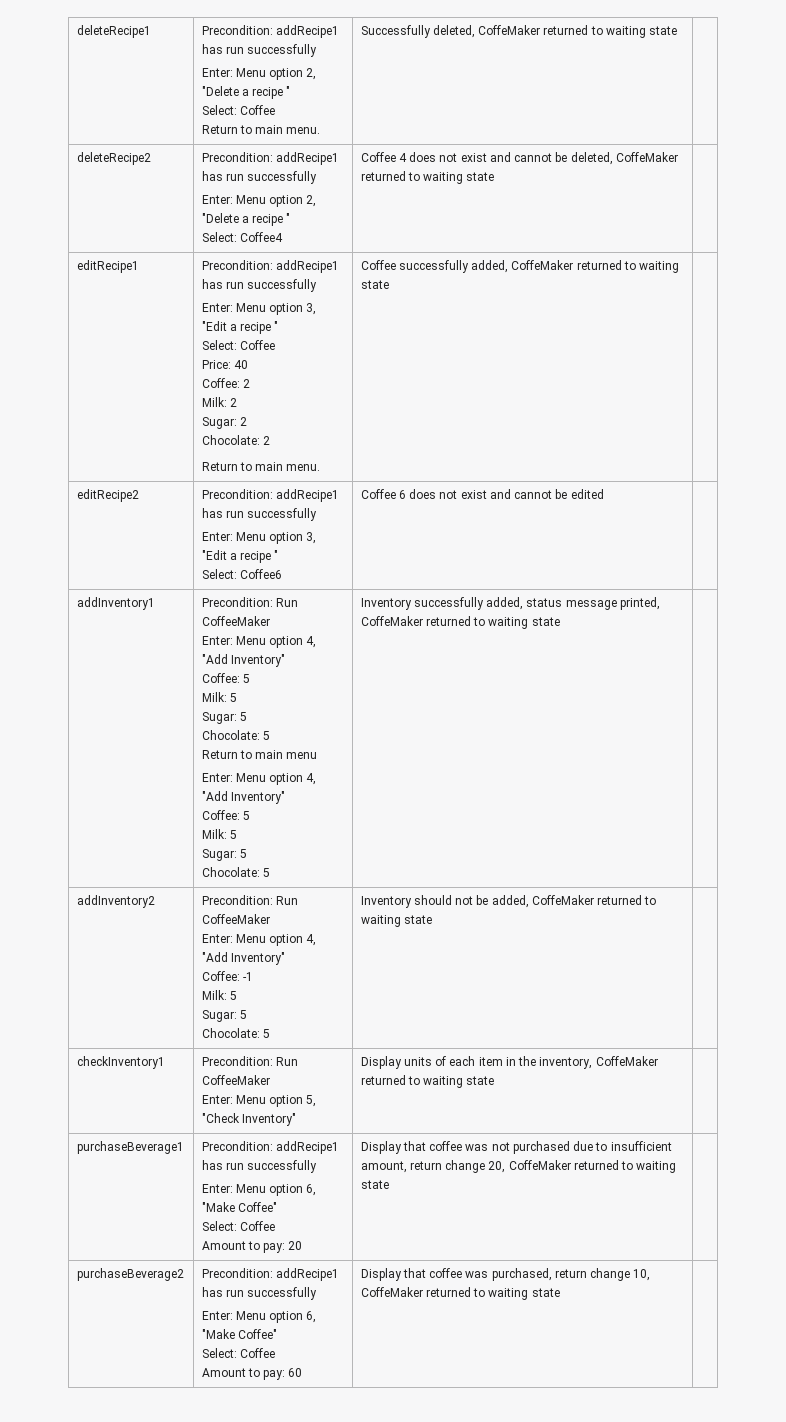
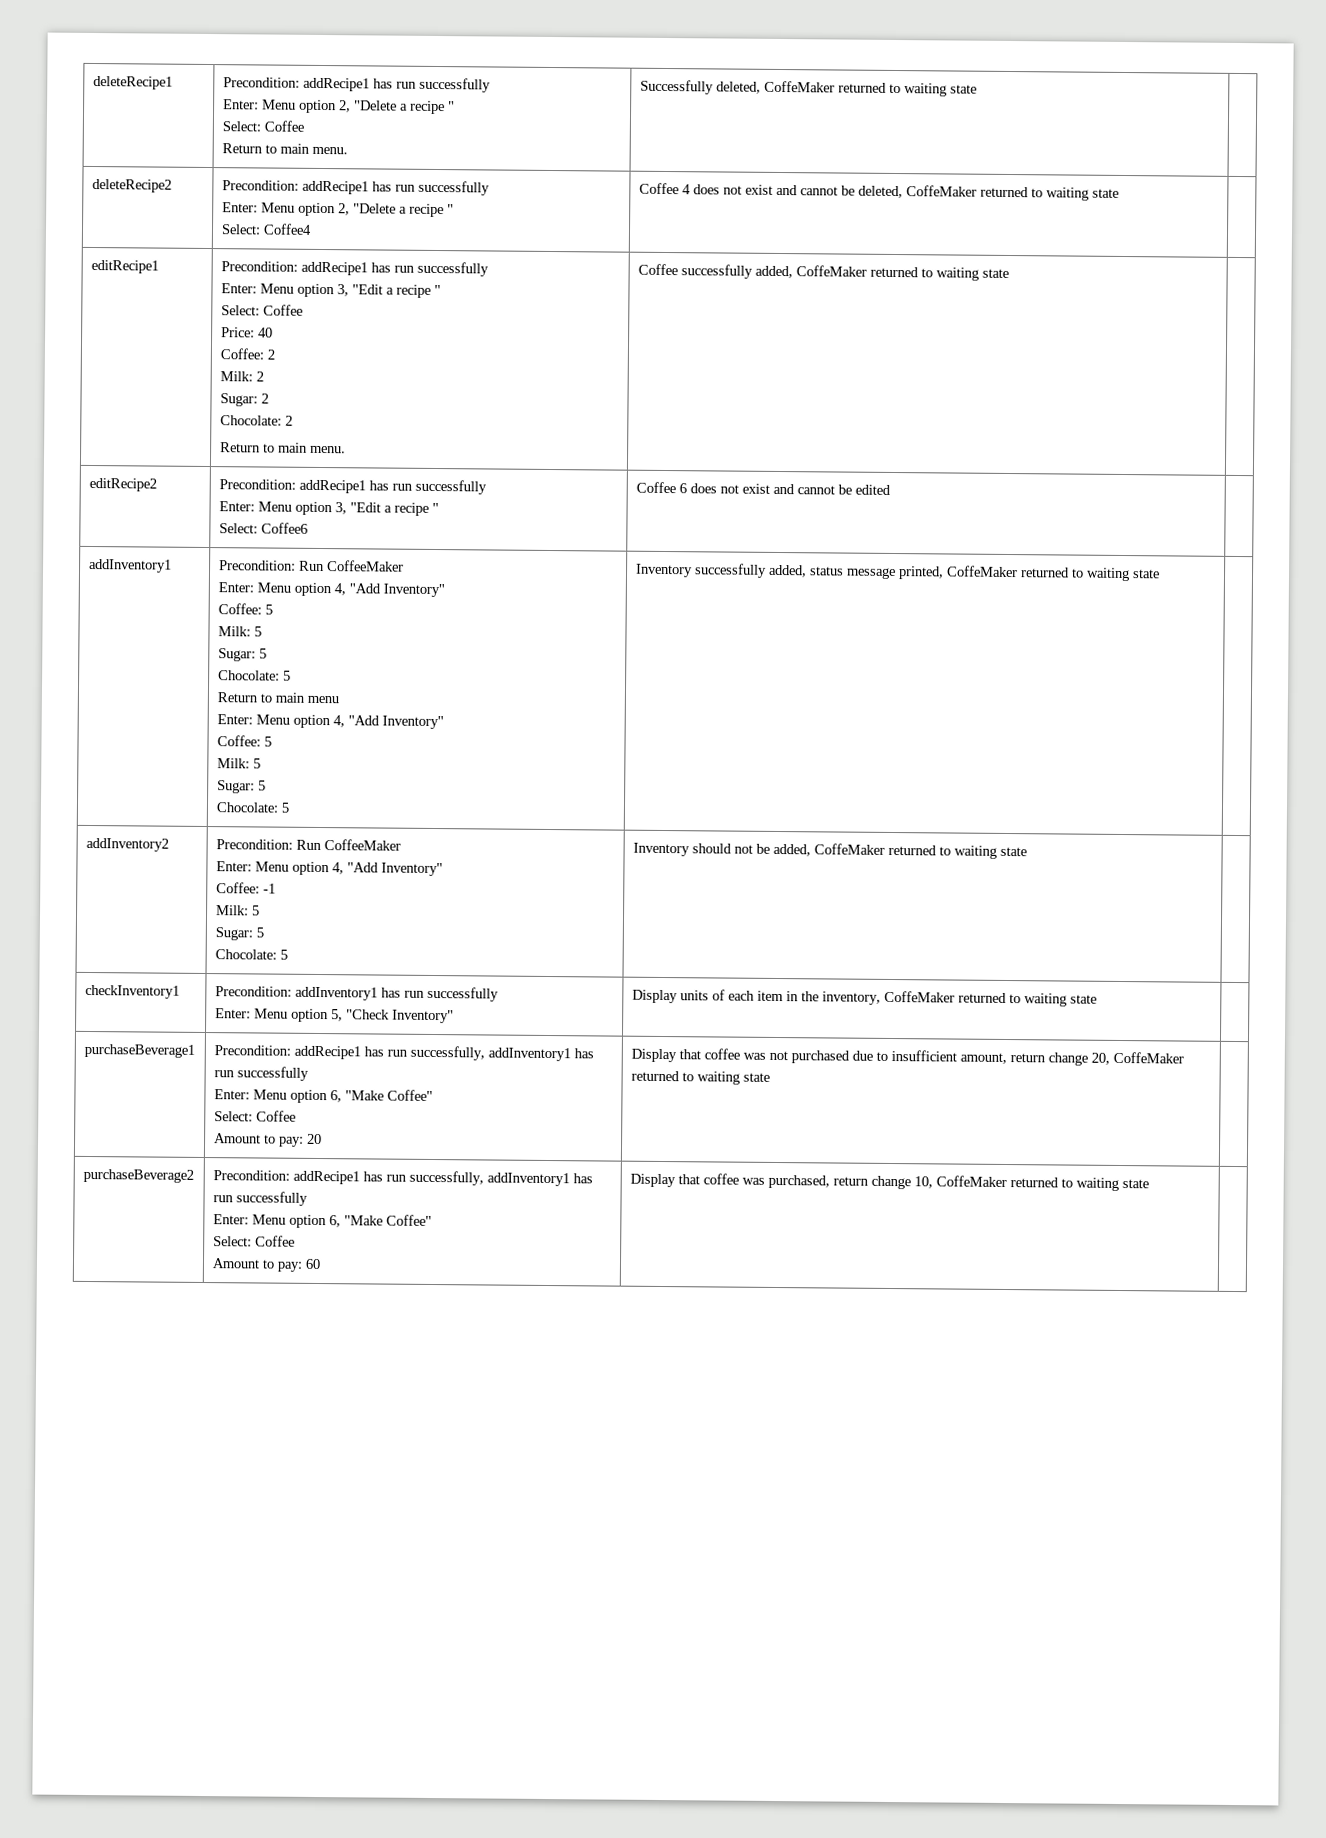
- checkInventory1 | Precondition: Run CoffeeMaker
+ checkInventory1 | Precondition: addInventory1 has run successfully
- purchaseBeverage1 | Precondition: addRecipe1 has run successfully
+ purchaseBeverage1 | Precondition: addRecipe1 has run successfully, addInventory1 has run successfully
- purchaseBeverage2 | Precondition: addRecipe1 has run successfully
+ purchaseBeverage2 | Precondition: addRecipe1 has run successfully, addInventory1 has run successfully

